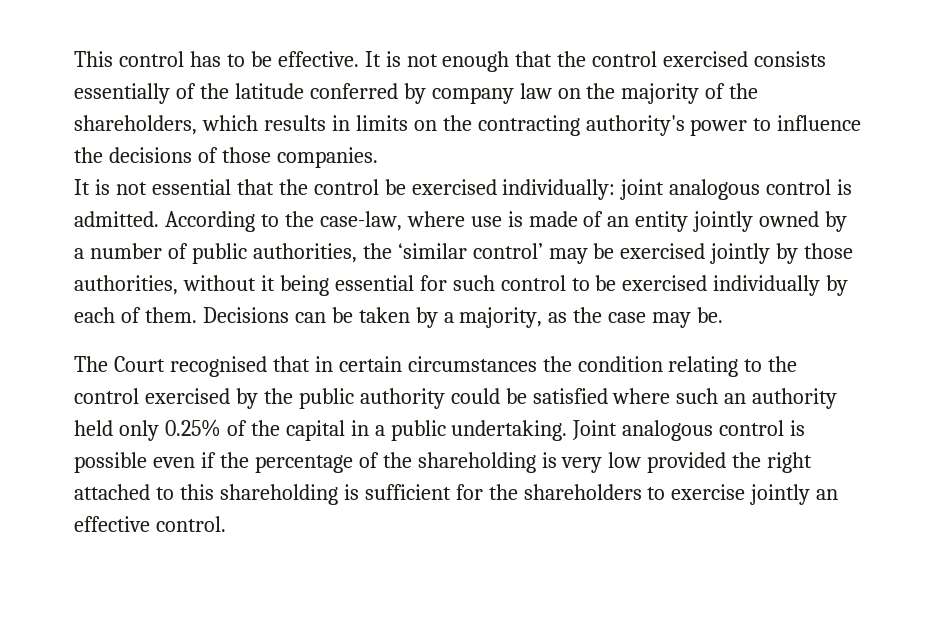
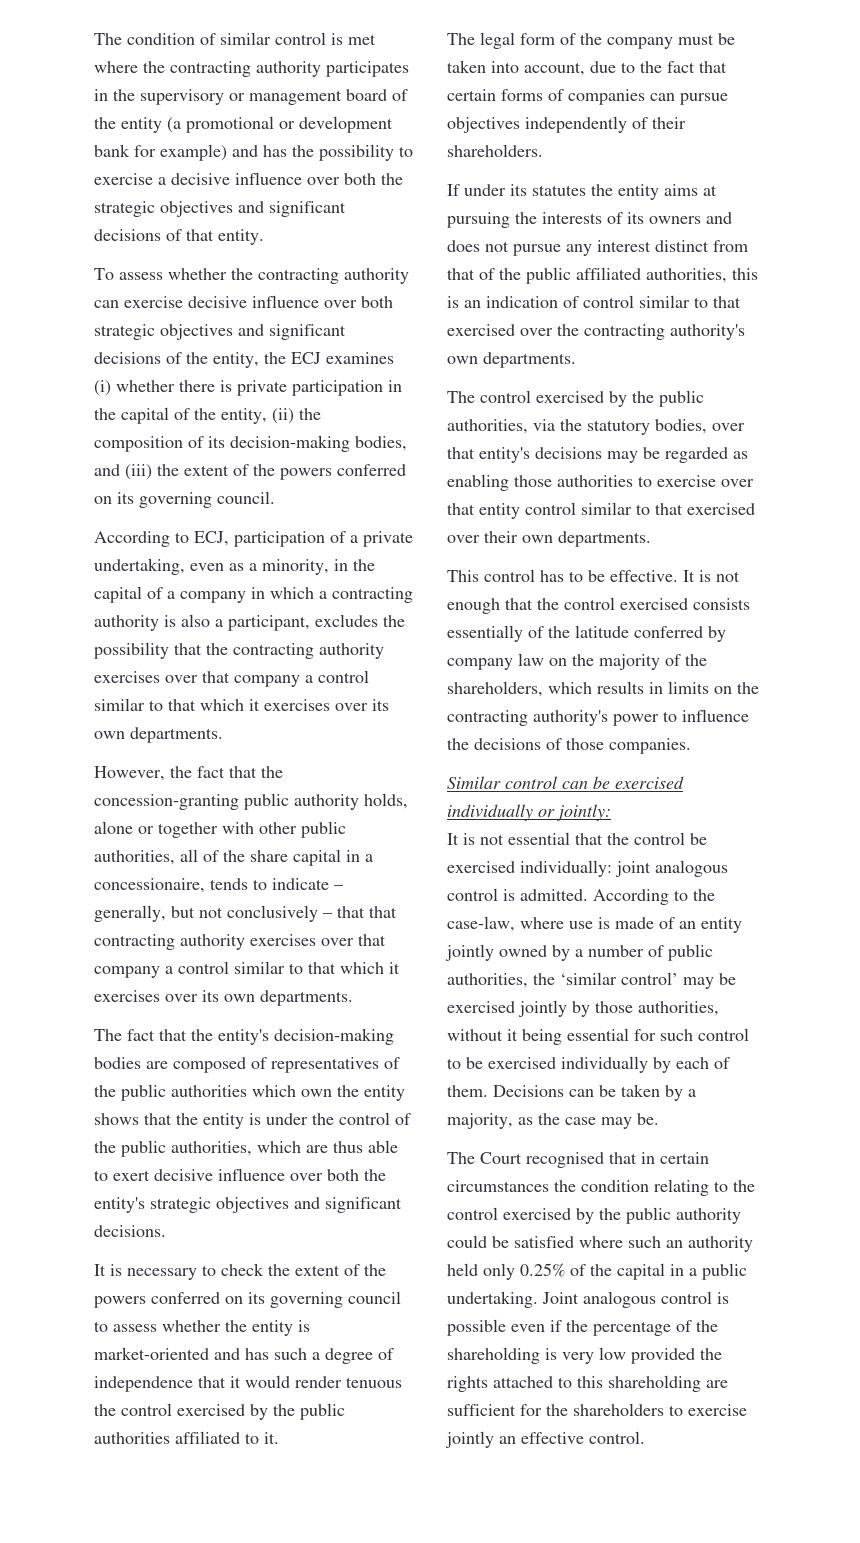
+ The condition of similar control is met where the contracting authority participates in the supervisory or management board of the entity (a promotional or development bank for example) and has the possibility to exercise a decisive influence over both the strategic objectives and significant decisions of that entity.
+ To assess whether the contracting authority can exercise decisive influence over both strategic objectives and significant decisions of the entity, the ECJ examines (i) whether there is private participation in the capital of the entity, (ii) the composition of its decision-making bodies, and (iii) the extent of the powers conferred on its governing council.
+ According to ECJ, participation of a private undertaking, even as a minority, in the capital of a company in which a contracting authority is also a participant, excludes the possibility that the contracting authority exercises over that company a control similar to that which it exercises over its own departments.
+ However, the fact that the concession-granting public authority holds, alone or together with other public authorities, all of the share capital in a concessionaire, tends to indicate – generally, but not conclusively – that that contracting authority exercises over that company a control similar to that which it exercises over its own departments.
+ The fact that the entity's decision-making bodies are composed of representatives of the public authorities which own the entity shows that the entity is under the control of the public authorities, which are thus able to exert decisive influence over both the entity's strategic objectives and significant decisions.
+ It is necessary to check the extent of the powers conferred on its governing council to assess whether the entity is market-oriented and has such a degree of independence that it would render tenuous the control exercised by the public authorities affiliated to it.
+ The legal form of the company must be taken into account, due to the fact that certain forms of companies can pursue objectives independently of their shareholders.
+ If under its statutes the entity aims at pursuing the interests of its owners and does not pursue any interest distinct from that of the public affiliated authorities, this is an indication of control similar to that exercised over the contracting authority's own departments.
+ The control exercised by the public authorities, via the statutory bodies, over that entity's decisions may be regarded as enabling those authorities to exercise over that entity control similar to that exercised over their own departments.
+ Similar control can be exercised individually or jointly:
- Joint analogous control is possible even if the percentage of the shareholding is very low provided the right attached to this shareholding is sufficient for the shareholders to exercise jointly an effective control.
+ Joint analogous control is possible even if the percentage of the shareholding is very low provided the rights attached to this shareholding are sufficient for the shareholders to exercise jointly an effective control.

